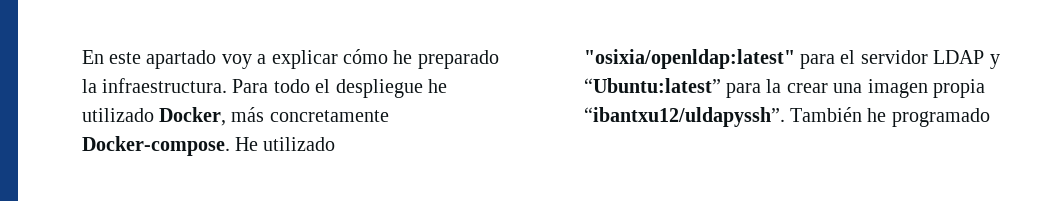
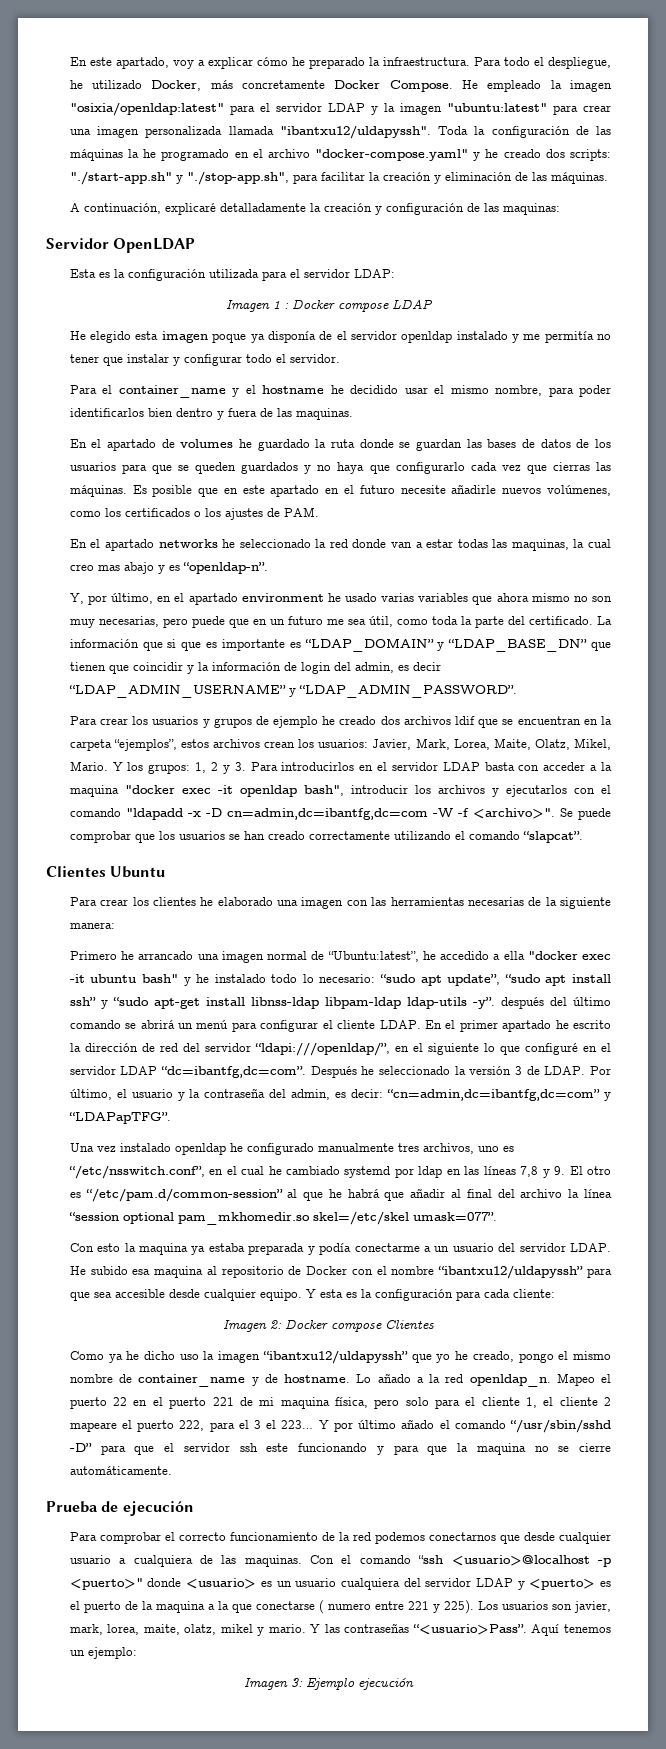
- En este apartado voy a explicar cómo he preparado la infraestructura.
+ En este apartado, voy a explicar cómo he preparado la infraestructura.
- Para todo el despliegue he utilizado Docker, más concretamente Docker-compose. He utilizado "osixia/openldap:latest" para el servidor LDAP y “Ubuntu:latest” para la crear una imagen propia “ibantxu12/uldapyssh”. También he programado
+ Para todo el despliegue, he utilizado Docker, más concretamente Docker Compose. He empleado la imagen "osixia/openldap:latest" para el servidor LDAP y la imagen "ubuntu:latest" para crear una imagen personalizada llamada "ibantxu12/uldapyssh". Toda la configuración de las máquinas la he programado en el archivo "docker-compose.yaml" y he creado dos scripts: "./start-app.sh" y "./stop-app.sh", para facilitar la creación y eliminación de las máquinas.
+ A continuación, explicaré detalladamente la creación y configuración de las maquinas:
+ Servidor OpenLDAP
+ Esta es la configuración utilizada para el servidor LDAP:
+ Imagen 1 : Docker compose LDAP
+ He elegido esta imagen poque ya disponía de el servidor openldap instalado y me permitía no tener que instalar y configurar todo el servidor.
+ Para el container_name y el hostname he decidido usar el mismo nombre, para poder identificarlos bien dentro y fuera de las maquinas.
+ En el apartado de volumes he guardado la ruta donde se guardan las bases de datos de los usuarios para que se queden guardados y no haya que configurarlo cada vez que cierras las máquinas. Es posible que en este apartado en el futuro necesite añadirle nuevos volúmenes, como los certificados o los ajustes de PAM.
+ En el apartado networks he seleccionado la red donde van a estar todas las maquinas, la cual creo mas abajo y es “openldap-n”.
+ Y, por último, en el apartado environment he usado varias variables que ahora mismo no son muy necesarias, pero puede que en un futuro me sea útil, como toda la parte del certificado. La información que si que es importante es “LDAP_DOMAIN” y “LDAP_BASE_DN” que tienen que coincidir y la información de login del admin, es decir “LDAP_ADMIN_USERNAME” y “LDAP_ADMIN_PASSWORD”.
+ Para crear los usuarios y grupos de ejemplo he creado dos archivos ldif que se encuentran en la carpeta “ejemplos”, estos archivos crean los usuarios: Javier, Mark, Lorea, Maite, Olatz, Mikel, Mario. Y los grupos: 1, 2 y 3. Para introducirlos en el servidor LDAP basta con acceder a la maquina "docker exec -it openldap bash", introducir los archivos y ejecutarlos con el comando "ldapadd -x -D cn=admin,dc=ibantfg,dc=com -W -f <archivo>". Se puede comprobar que los usuarios se han creado correctamente utilizando el comando “slapcat”.
+ Clientes Ubuntu
+ Para crear los clientes he elaborado una imagen con las herramientas necesarias de la siguiente manera:
+ Primero he arrancado una imagen normal de “Ubuntu:latest”, he accedido a ella "docker exec -it ubuntu bash" y he instalado todo lo necesario: “sudo apt update”, “sudo apt install ssh” y “sudo apt-get install libnss-ldap libpam-ldap ldap-utils -y”. después del último comando se abrirá un menú para configurar el cliente LDAP. En el primer apartado he escrito la dirección de red del servidor “ldapi:///openldap/”, en el siguiente lo que configuré en el servidor LDAP “dc=ibantfg,dc=com”. Después he seleccionado la versión 3 de LDAP. Por último, el usuario y la contraseña del admin, es decir: “cn=admin,dc=ibantfg,dc=com” y “LDAPapTFG”.
+ Una vez instalado openldap he configurado manualmente tres archivos, uno es “/etc/nsswitch.conf”, en el cual he cambiado systemd por ldap en las líneas 7,8 y 9. El otro es “/etc/pam.d/common-session” al que he habrá que añadir al final del archivo la línea “session optional pam_mkhomedir.so skel=/etc/skel umask=077”.
+ Con esto la maquina ya estaba preparada y podía conectarme a un usuario del servidor LDAP. He subido esa maquina al repositorio de Docker con el nombre “ibantxu12/uldapyssh” para que sea accesible desde cualquier equipo. Y esta es la configuración para cada cliente:
+ Imagen 2: Docker compose Clientes
+ Como ya he dicho uso la imagen “ibantxu12/uldapyssh” que yo he creado, pongo el mismo nombre de container_name y de hostname. Lo añado a la red openldap_n. Mapeo el puerto 22 en el puerto 221 de mi maquina física, pero solo para el cliente 1, el cliente 2 mapeare el puerto 222, para el 3 el 223… Y por último añado el comando “/usr/sbin/sshd -D” para que el servidor ssh este funcionando y para que la maquina no se cierre automáticamente.
+ Prueba de ejecución
+ Para comprobar el correcto funcionamiento de la red podemos conectarnos que desde cualquier usuario a cualquiera de las maquinas. Con el comando “ssh <usuario>@localhost -p <puerto>" donde <usuario> es un usuario cualquiera del servidor LDAP y <puerto> es el puerto de la maquina a la que conectarse ( numero entre 221 y 225). Los usuarios son javier, mark, lorea, maite, olatz, mikel y mario. Y las contraseñas “<usuario>Pass”. Aquí tenemos un ejemplo:
+ Imagen 3: Ejemplo ejecución

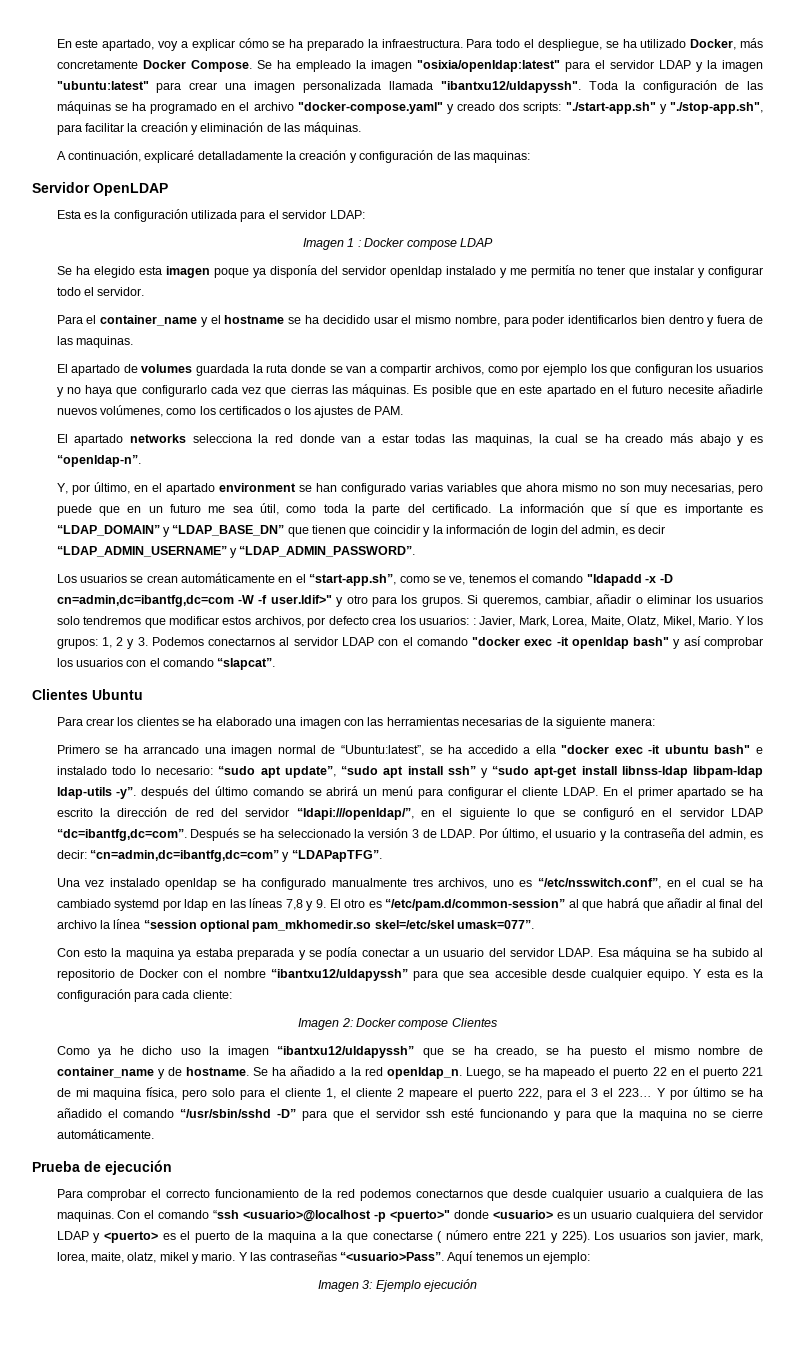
- En este apartado, voy a explicar cómo he preparado la infraestructura.
+ En este apartado, voy a explicar cómo se ha preparado la infraestructura.
- Para todo el despliegue, he utilizado Docker, más concretamente Docker Compose.
+ Para todo el despliegue, se ha utilizado Docker, más concretamente Docker Compose.
- He empleado la imagen "osixia/openldap:latest" para el servidor LDAP y la imagen "ubuntu:latest" para crear una imagen personalizada llamada "ibantxu12/uldapyssh".
+ Se ha empleado la imagen "osixia/openldap:latest" para el servidor LDAP y la imagen "ubuntu:latest" para crear una imagen personalizada llamada "ibantxu12/uldapyssh".
- Toda la configuración de las máquinas la he programado en el archivo "docker-compose.yaml" y he creado dos scripts: "./start-app.sh" y "./stop-app.sh", para facilitar la creación y eliminación de las máquinas.
+ Toda la configuración de las máquinas se ha programado en el archivo "docker-compose.yaml" y creado dos scripts: "./start-app.sh" y "./stop-app.sh", para facilitar la creación y eliminación de las máquinas.
- He elegido esta imagen poque ya disponía de el servidor openldap instalado y me permitía no tener que instalar y configurar todo el servidor.
+ Se ha elegido esta imagen poque ya disponía del servidor openldap instalado y me permitía no tener que instalar y configurar todo el servidor.
- Para el container_name y el hostname he decidido usar el mismo nombre, para poder identificarlos bien dentro y fuera de las maquinas.
+ Para el container_name y el hostname se ha decidido usar el mismo nombre, para poder identificarlos bien dentro y fuera de las maquinas.
- En el apartado de volumes he guardado la ruta donde se guardan las bases de datos de los usuarios para que se queden guardados y no haya que configurarlo cada vez que cierras las máquinas.
+ El apartado de volumes guardada la ruta donde se van a compartir archivos, como por ejemplo los que configuran los usuarios y no haya que configurarlo cada vez que cierras las máquinas.
- En el apartado networks he seleccionado la red donde van a estar todas las maquinas, la cual creo mas abajo y es “openldap-n”.
+ El apartado networks selecciona la red donde van a estar todas las maquinas, la cual se ha creado más abajo y es “openldap-n”.
- Y, por último, en el apartado environment he usado varias variables que ahora mismo no son muy necesarias, pero puede que en un futuro me sea útil, como toda la parte del certificado.
+ Y, por último, en el apartado environment se han configurado varias variables que ahora mismo no son muy necesarias, pero puede que en un futuro me sea útil, como toda la parte del certificado.
- La información que si que es importante es “LDAP_DOMAIN” y “LDAP_BASE_DN” que tienen que coincidir y la información de login del admin, es decir “LDAP_ADMIN_USERNAME” y “LDAP_ADMIN_PASSWORD”.
+ La información que sí que es importante es “LDAP_DOMAIN” y “LDAP_BASE_DN” que tienen que coincidir y la información de login del admin, es decir “LDAP_ADMIN_USERNAME” y “LDAP_ADMIN_PASSWORD”.
- Para crear los usuarios y grupos de ejemplo he creado dos archivos ldif que se encuentran en la carpeta “ejemplos”, estos archivos crean los usuarios: Javier, Mark, Lorea, Maite, Olatz, Mikel, Mario.
+ Los usuarios se crean automáticamente en el “start-app.sh”, como se ve, tenemos el comando "ldapadd -x -D cn=admin,dc=ibantfg,dc=com -W -f user.ldif>" y otro para los grupos. Si queremos, cambiar, añadir o eliminar los usuarios solo tendremos que modificar estos archivos, por defecto crea los usuarios: : Javier, Mark, Lorea, Maite, Olatz, Mikel, Mario.
- Y los grupos: 1, 2 y 3. Para introducirlos en el servidor LDAP basta con acceder a la maquina "docker exec -it openldap bash", introducir los archivos y ejecutarlos con el comando "ldapadd -x -D cn=admin,dc=ibantfg,dc=com -W -f <archivo>". Se puede comprobar que los usuarios se han creado correctamente utilizando el comando “slapcat”.
+ Y los grupos: 1, 2 y 3. Podemos conectarnos al servidor LDAP con el comando "docker exec -it openldap bash" y así comprobar los usuarios con el comando “slapcat”.
- Para crear los clientes he elaborado una imagen con las herramientas necesarias de la siguiente manera:
+ Para crear los clientes se ha elaborado una imagen con las herramientas necesarias de la siguiente manera:
- Primero he arrancado una imagen normal de “Ubuntu:latest”, he accedido a ella "docker exec -it ubuntu bash" y he instalado todo lo necesario: “sudo apt update”, “sudo apt install ssh” y “sudo apt-get install libnss-ldap libpam-ldap ldap-utils -y”. después del último comando se abrirá un menú para configurar el cliente LDAP.
+ Primero se ha arrancado una imagen normal de “Ubuntu:latest”, se ha accedido a ella "docker exec -it ubuntu bash" e instalado todo lo necesario: “sudo apt update”, “sudo apt install ssh” y “sudo apt-get install libnss-ldap libpam-ldap ldap-utils -y”. después del último comando se abrirá un menú para configurar el cliente LDAP.
- En el primer apartado he escrito la dirección de red del servidor “ldapi:///openldap/”, en el siguiente lo que configuré en el servidor LDAP “dc=ibantfg,dc=com”.
+ En el primer apartado se ha escrito la dirección de red del servidor “ldapi:///openldap/”, en el siguiente lo que se configuró en el servidor LDAP “dc=ibantfg,dc=com”.
- Después he seleccionado la versión 3 de LDAP.
+ Después se ha seleccionado la versión 3 de LDAP.
- Una vez instalado openldap he configurado manualmente tres archivos, uno es “/etc/nsswitch.conf”, en el cual he cambiado systemd por ldap en las líneas 7,8 y 9. El otro es “/etc/pam.d/common-session” al que he habrá que añadir al final del archivo la línea “session optional pam_mkhomedir.so skel=/etc/skel umask=077”.
+ Una vez instalado openldap se ha configurado manualmente tres archivos, uno es “/etc/nsswitch.conf”, en el cual se ha cambiado systemd por ldap en las líneas 7,8 y 9. El otro es “/etc/pam.d/common-session” al que habrá que añadir al final del archivo la línea “session optional pam_mkhomedir.so skel=/etc/skel umask=077”.
- Con esto la maquina ya estaba preparada y podía conectarme a un usuario del servidor LDAP.
+ Con esto la maquina ya estaba preparada y se podía conectar a un usuario del servidor LDAP.
- He subido esa maquina al repositorio de Docker con el nombre “ibantxu12/uldapyssh” para que sea accesible desde cualquier equipo.
+ Esa máquina se ha subido al repositorio de Docker con el nombre “ibantxu12/uldapyssh” para que sea accesible desde cualquier equipo.
- Como ya he dicho uso la imagen “ibantxu12/uldapyssh” que yo he creado, pongo el mismo nombre de container_name y de hostname.
+ Como ya he dicho uso la imagen “ibantxu12/uldapyssh” que se ha creado, se ha puesto el mismo nombre de container_name y de hostname.
- Lo añado a la red openldap_n.
+ Se ha añadido a la red openldap_n.
- Mapeo el puerto 22 en el puerto 221 de mi maquina física, pero solo para el cliente 1, el cliente 2 mapeare el puerto 222, para el 3 el 223…
+ Luego, se ha mapeado el puerto 22 en el puerto 221 de mi maquina física, pero solo para el cliente 1, el cliente 2 mapeare el puerto 222, para el 3 el 223…
- Y por último añado el comando “/usr/sbin/sshd -D” para que el servidor ssh este funcionando y para que la maquina no se cierre automáticamente.
+ Y por último se ha añadido el comando “/usr/sbin/sshd -D” para que el servidor ssh esté funcionando y para que la maquina no se cierre automáticamente.
- Con el comando “ssh <usuario>@localhost -p <puerto>" donde <usuario> es un usuario cualquiera del servidor LDAP y <puerto> es el puerto de la maquina a la que conectarse ( numero entre 221 y 225).
+ Con el comando “ssh <usuario>@localhost -p <puerto>" donde <usuario> es un usuario cualquiera del servidor LDAP y <puerto> es el puerto de la maquina a la que conectarse ( número entre 221 y 225).

